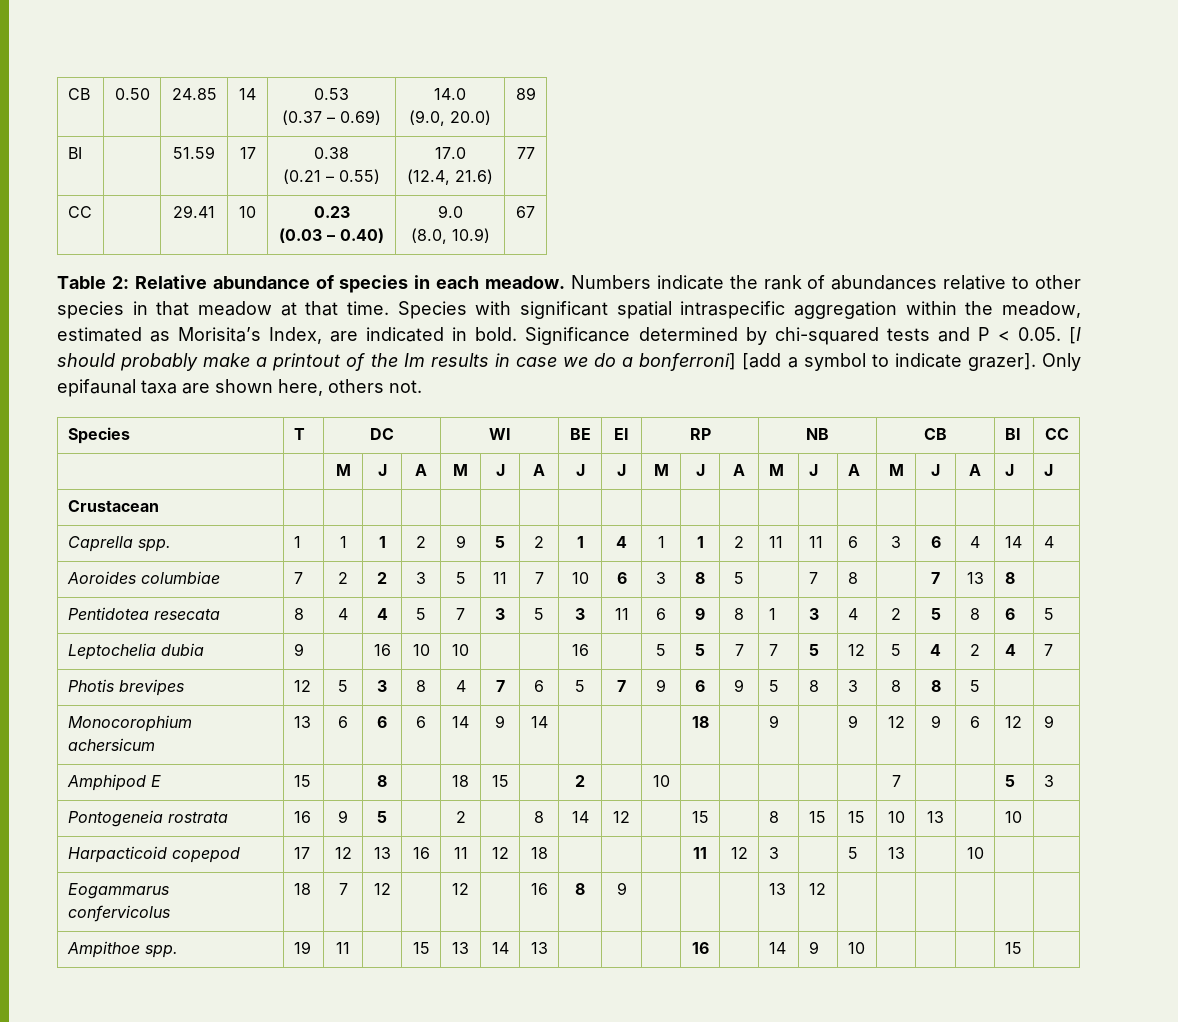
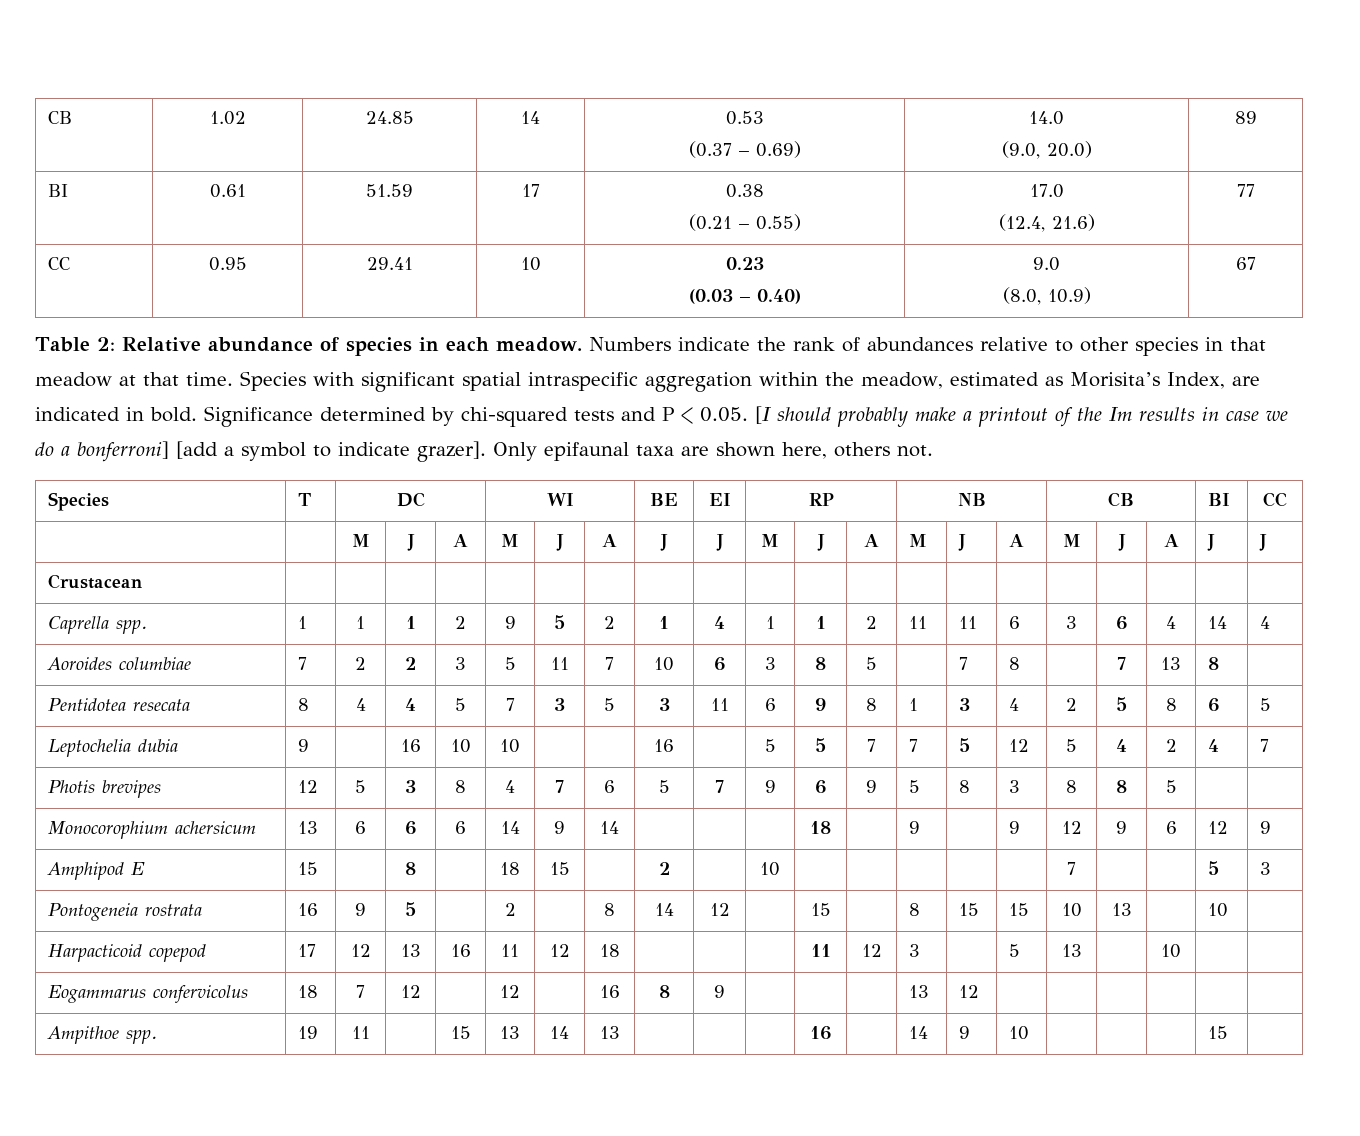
- CB | 0.50 | 24.85 | 14 | 0.53
+ CB | 1.02 | 24.85 | 14 | 0.53
- BI | | 51.59 | 17 | 0.38
+ BI | 0.61 | 51.59 | 17 | 0.38
- CC | | 29.41 | 10 | 0.23
+ CC | 0.95 | 29.41 | 10 | 0.23

